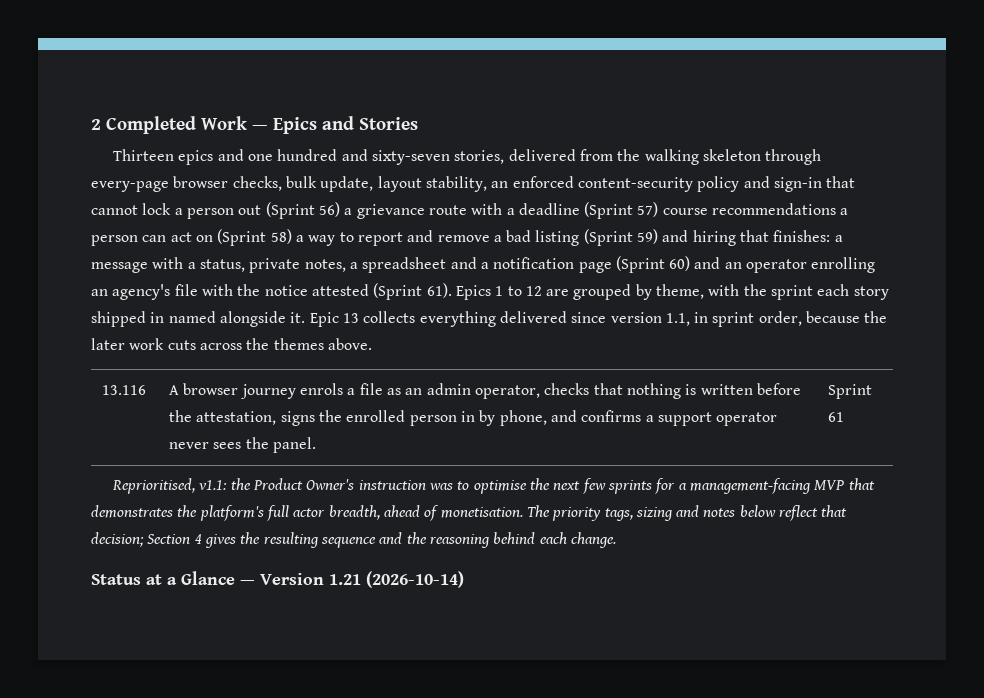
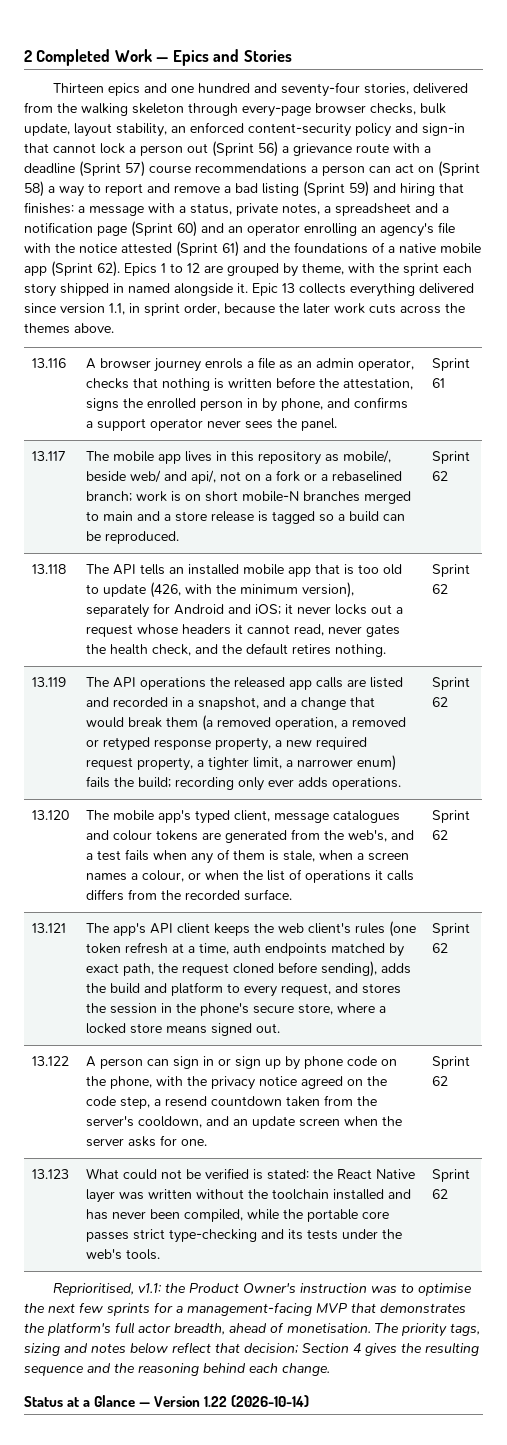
- Thirteen epics and one hundred and sixty-seven stories, delivered from the walking skeleton through every-page browser checks, bulk update, layout stability, an enforced content-security policy and sign-in that cannot lock a person out (Sprint 56) a grievance route with a deadline (Sprint 57) course recommendations a person can act on (Sprint 58) a way to report and remove a bad listing (Sprint 59) and hiring that finishes:
+ Thirteen epics and one hundred and seventy-four stories, delivered from the walking skeleton through every-page browser checks, bulk update, layout stability, an enforced content-security policy and sign-in that cannot lock a person out (Sprint 56) a grievance route with a deadline (Sprint 57) course recommendations a person can act on (Sprint 58) a way to report and remove a bad listing (Sprint 59) and hiring that finishes:
- a message with a status, private notes, a spreadsheet and a notification page (Sprint 60) and an operator enrolling an agency's file with the notice attested (Sprint 61).
+ a message with a status, private notes, a spreadsheet and a notification page (Sprint 60) and an operator enrolling an agency's file with the notice attested (Sprint 61) and the foundations of a native mobile app (Sprint 62).
+ 13.117 | The mobile app lives in this repository as mobile/, beside web/ and api/, not on a fork or a rebaselined branch; work is on short mobile-N branches merged to main and a store release is tagged so a build can be reproduced. | Sprint 62
+ 13.118 | The API tells an installed mobile app that is too old to update (426, with the minimum version), separately for Android and iOS; it never locks out a request whose headers it cannot read, never gates the health check, and the default retires nothing. | Sprint 62
+ 13.119 | The API operations the released app calls are listed and recorded in a snapshot, and a change that would break them (a removed operation, a removed or retyped response property, a new required request property, a tighter limit, a narrower enum) fails the build; recording only ever adds operations. | Sprint 62
+ 13.120 | The mobile app's typed client, message catalogues and colour tokens are generated from the web's, and a test fails when any of them is stale, when a screen names a colour, or when the list of operations it calls differs from the recorded surface. | Sprint 62
+ 13.121 | The app's API client keeps the web client's rules (one token refresh at a time, auth endpoints matched by exact path, the request cloned before sending), adds the build and platform to every request, and stores the session in the phone's secure store, where a locked store means signed out. | Sprint 62
+ 13.122 | A person can sign in or sign up by phone code on the phone, with the privacy notice agreed on the code step, a resend countdown taken from the server's cooldown, and an update screen when the server asks for one. | Sprint 62
+ 13.123 | What could not be verified is stated: the React Native layer was written without the toolchain installed and has never been compiled, while the portable core passes strict type-checking and its tests under the web's tools. | Sprint 62
- Status at a Glance — Version 1.21 (2026-10-14)
+ Status at a Glance — Version 1.22 (2026-10-14)

